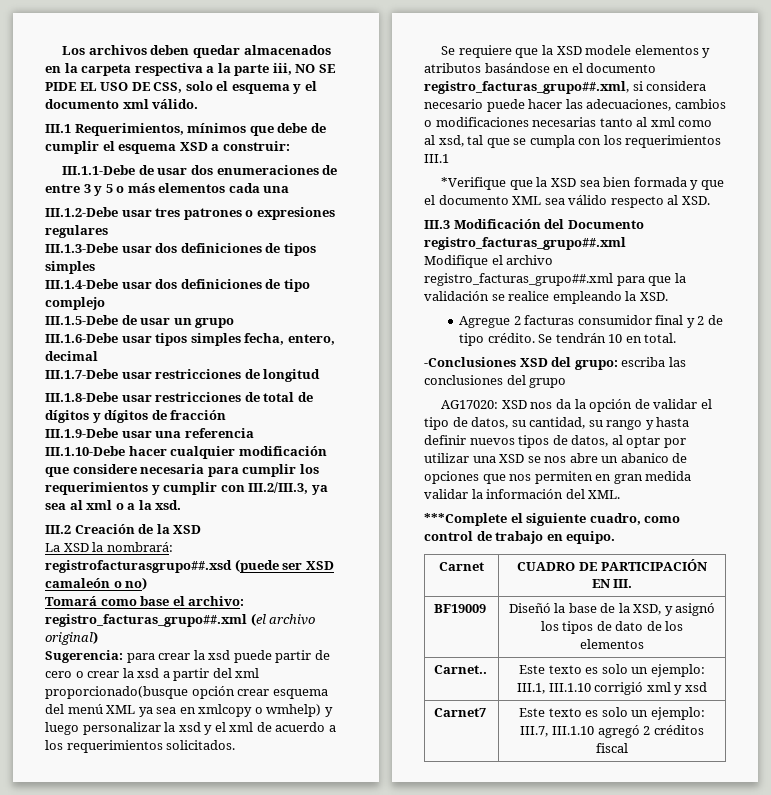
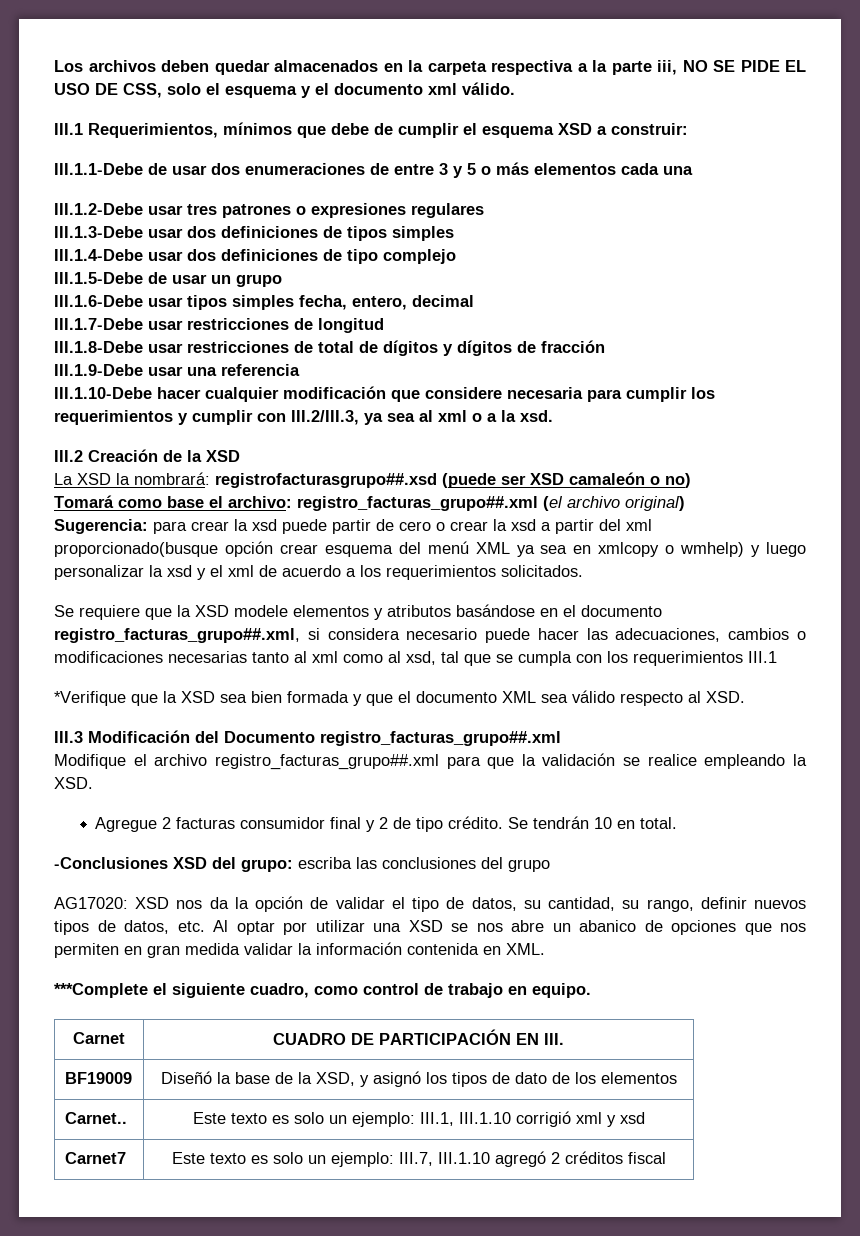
- AG17020: XSD nos da la opción de validar el tipo de datos, su cantidad, su rango y hasta definir nuevos tipos de datos, al optar por utilizar una XSD se nos abre un abanico de opciones que nos permiten en gran medida validar la información del XML.
+ AG17020: XSD nos da la opción de validar el tipo de datos, su cantidad, su rango, definir nuevos tipos de datos, etc. Al optar por utilizar una XSD se nos abre un abanico de opciones que nos permiten en gran medida validar la información contenida en XML.

